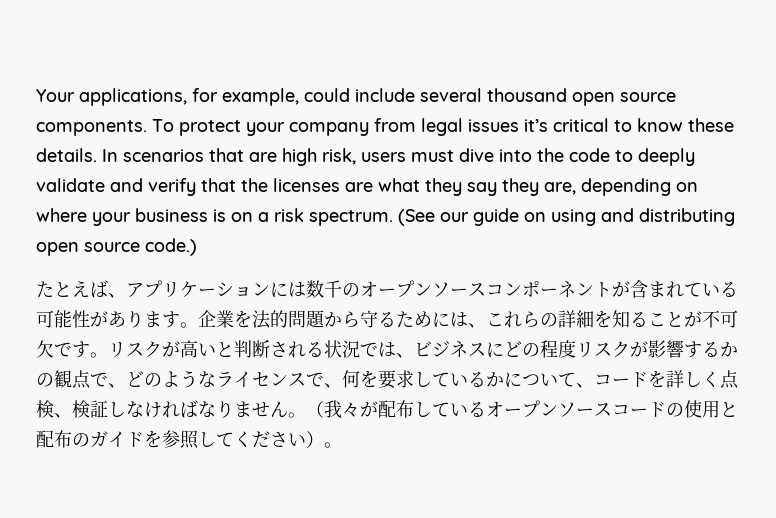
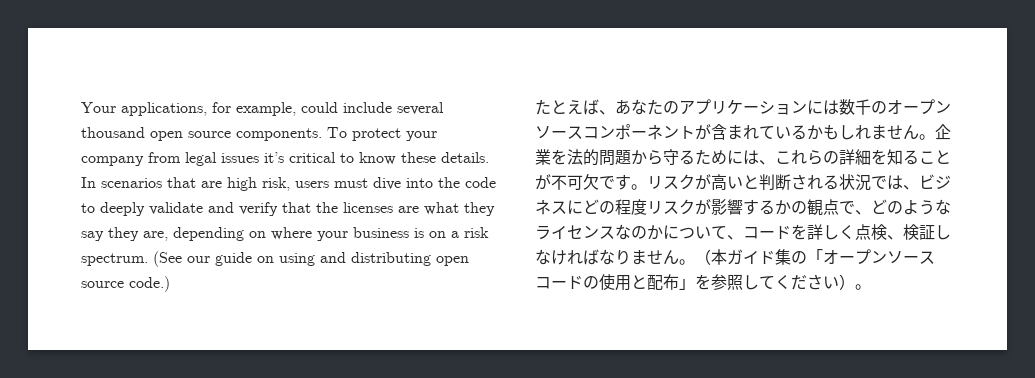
- たとえば、アプリケーションには数千のオープンソースコンポーネントが含まれている可能性があります。
+ たとえば、あなたのアプリケーションには数千のオープンソースコンポーネントが含まれているかもしれません。
- リスクが高いと判断される状況では、ビジネスにどの程度リスクが影響するかの観点で、どのようなライセンスで、何を要求しているかについて、コードを詳しく点検、検証しなければなりません。
+ リスクが高いと判断される状況では、ビジネスにどの程度リスクが影響するかの観点で、どのようなライセンスなのかについて、コードを詳しく点検、検証しなければなりません。
- （我々が配布しているオープンソースコードの使用と配布のガイドを参照してください）。
+ （本ガイド集の「オープンソースコードの使用と配布」を参照してください）。

